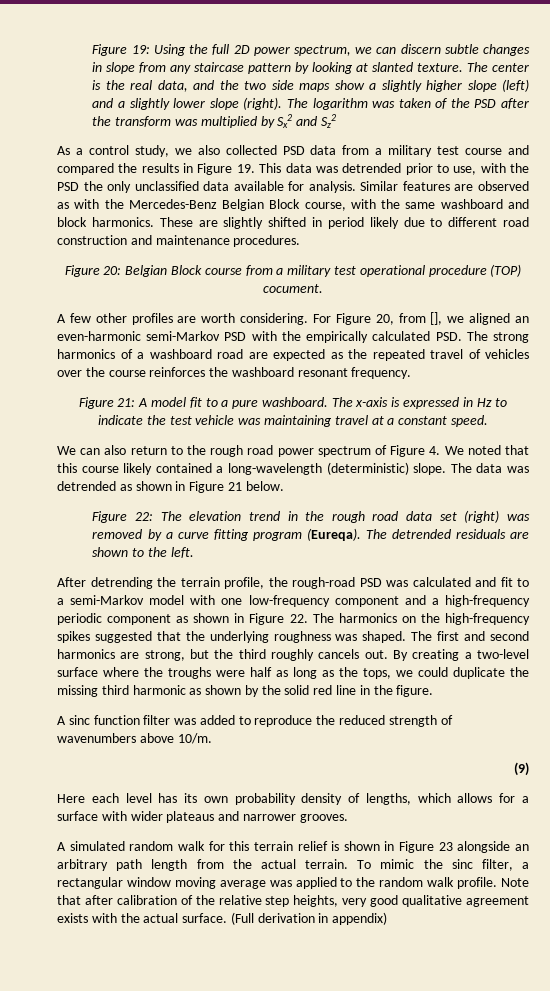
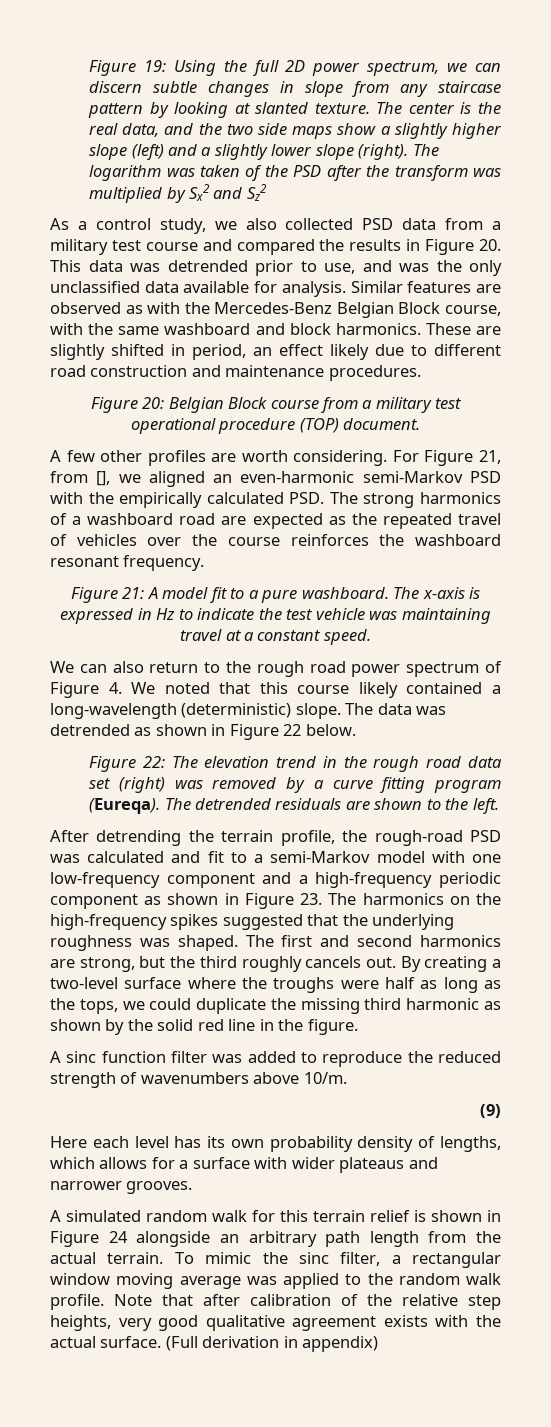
- As a control study, we also collected PSD data from a military test course and compared the results in Figure 19. This data was detrended prior to use, with the PSD the only unclassified data available for analysis.
+ As a control study, we also collected PSD data from a military test course and compared the results in Figure 20. This data was detrended prior to use, and was the only unclassified data available for analysis.
- These are slightly shifted in period likely due to different road construction and maintenance procedures.
+ These are slightly shifted in period, an effect likely due to different road construction and maintenance procedures.
- Figure 20: Belgian Block course from a military test operational procedure (TOP) cocument.
+ Figure 20: Belgian Block course from a military test operational procedure (TOP) document.
- For Figure 20, from [], we aligned an even-harmonic semi-Markov PSD with the empirically calculated PSD. The strong harmonics of a washboard road are expected as the repeated travel of vehicles over the course reinforces the washboard resonant frequency.
+ For Figure 21, from [], we aligned an even-harmonic semi-Markov PSD with the empirically calculated PSD. The strong harmonics of a washboard road are expected as the repeated travel of vehicles over the course reinforces the washboard resonant frequency.
- The data was detrended as shown in Figure 21 below.
+ The data was detrended as shown in Figure 22 below.
- After detrending the terrain profile, the rough-road PSD was calculated and fit to a semi-Markov model with one low-frequency component and a high-frequency periodic component as shown in Figure 22. The harmonics on the high-frequency spikes suggested that the underlying roughness was shaped.
+ After detrending the terrain profile, the rough-road PSD was calculated and fit to a semi-Markov model with one low-frequency component and a high-frequency periodic component as shown in Figure 23. The harmonics on the high-frequency spikes suggested that the underlying roughness was shaped.
- A simulated random walk for this terrain relief is shown in Figure 23 alongside an arbitrary path length from the actual terrain.
+ A simulated random walk for this terrain relief is shown in Figure 24 alongside an arbitrary path length from the actual terrain.

